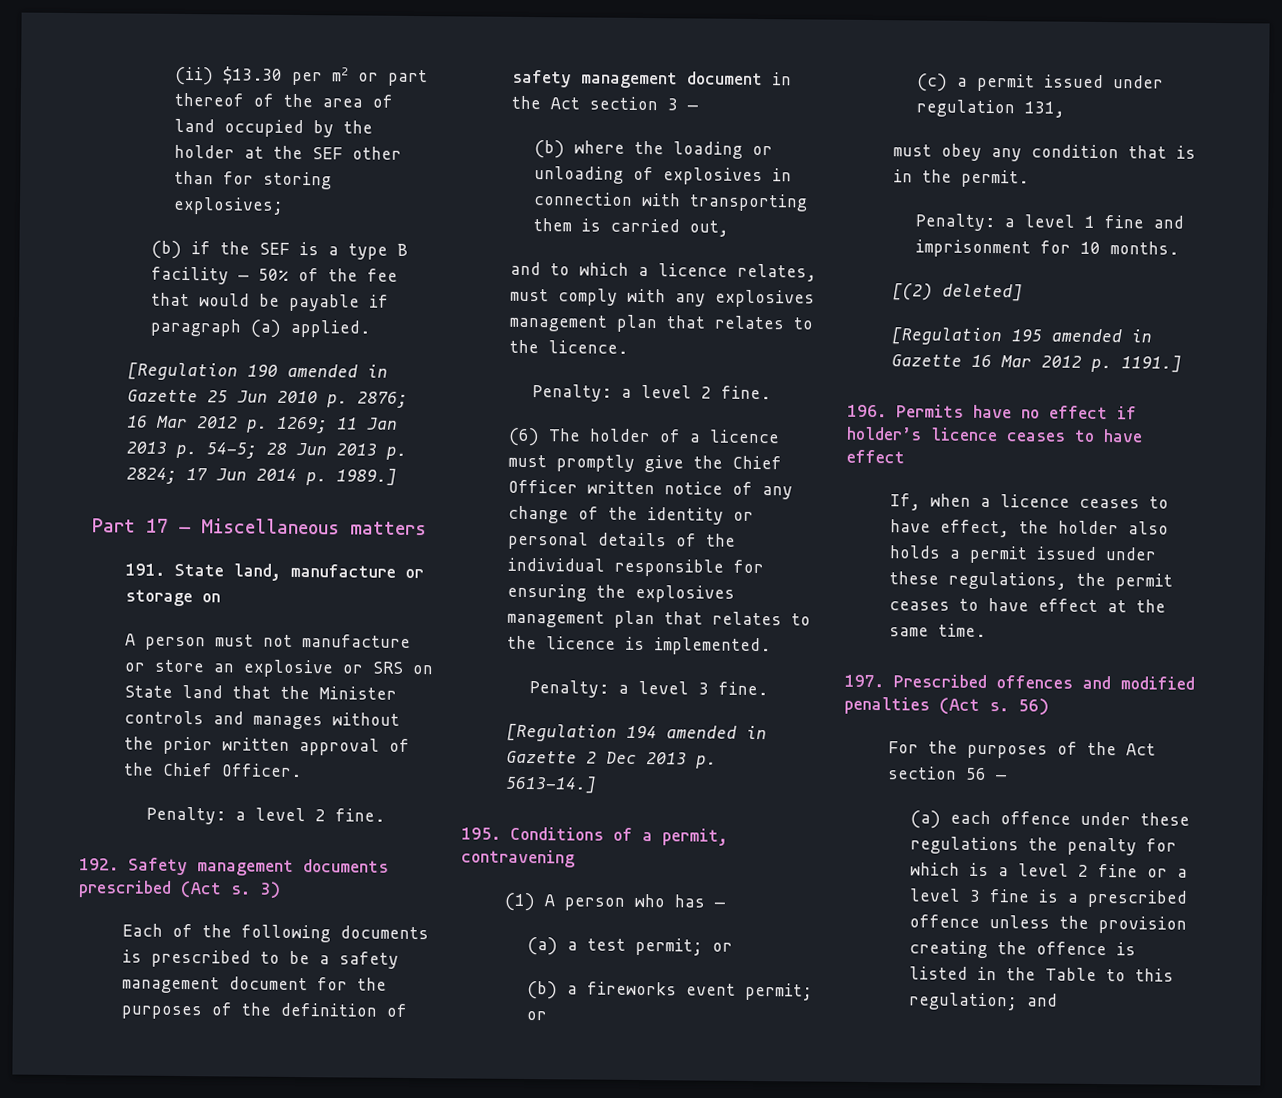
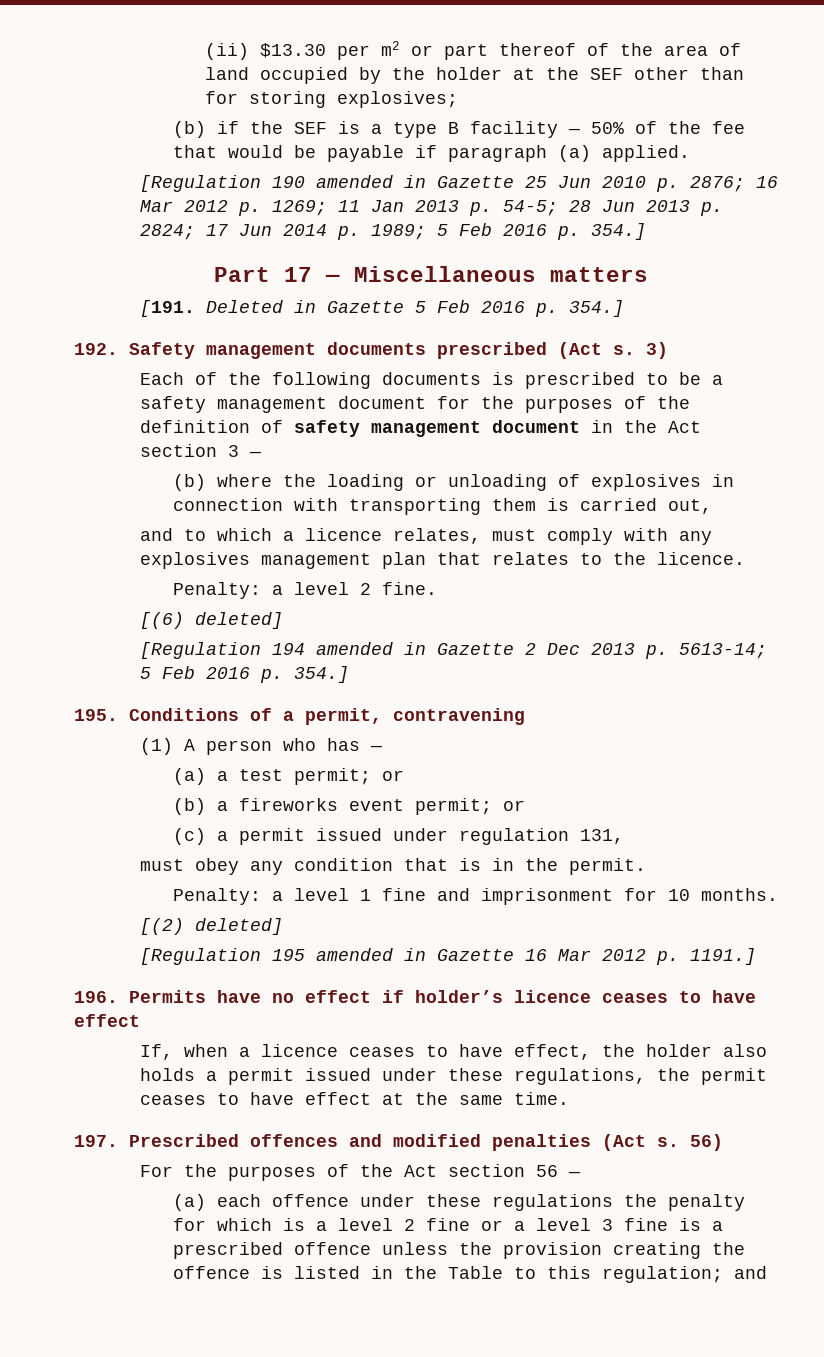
- [Regulation 190 amended in Gazette 25 Jun 2010 p. 2876; 16 Mar 2012 p. 1269; 11 Jan 2013 p. 54-5; 28 Jun 2013 p. 2824; 17 Jun 2014 p. 1989.]
+ [Regulation 190 amended in Gazette 25 Jun 2010 p. 2876; 16 Mar 2012 p. 1269; 11 Jan 2013 p. 54-5; 28 Jun 2013 p. 2824; 17 Jun 2014 p. 1989; 5 Feb 2016 p. 354.]
- 191. State land, manufacture or storage on
- A person must not manufacture or store an explosive or SRS on State land that the Minister controls and manages without the prior written approval of the Chief Officer.
- Penalty: a level 2 fine.
+ [191. Deleted in Gazette 5 Feb 2016 p. 354.]
- (6) The holder of a licence must promptly give the Chief Officer written notice of any change of the identity or personal details of the individual responsible for ensuring the explosives management plan that relates to the licence is implemented.
- Penalty: a level 3 fine.
+ [(6) deleted]
- [Regulation 194 amended in Gazette 2 Dec 2013 p. 5613-14.]
+ [Regulation 194 amended in Gazette 2 Dec 2013 p. 5613-14; 5 Feb 2016 p. 354.]

